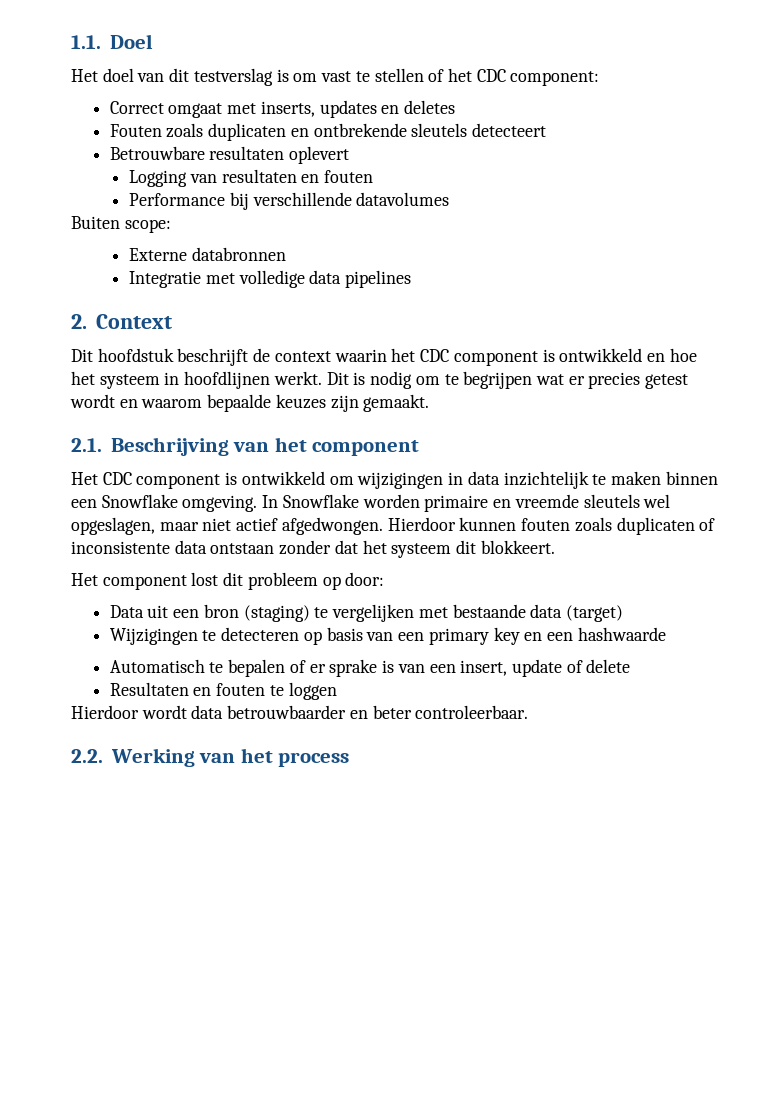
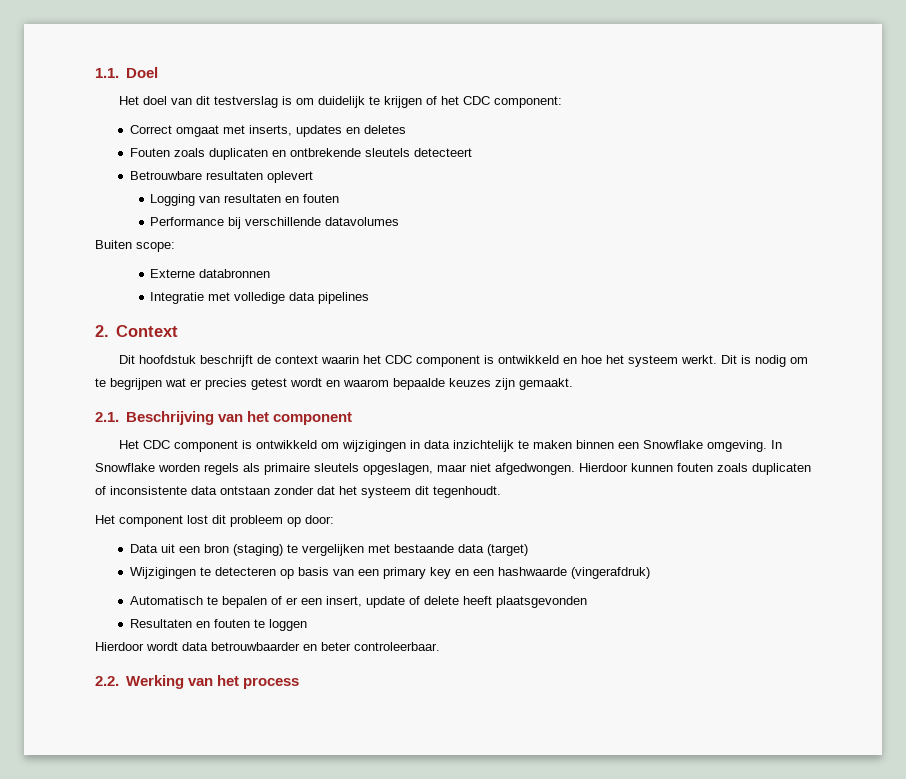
- Het doel van dit testverslag is om vast te stellen of het CDC component:
+ Het doel van dit testverslag is om duidelijk te krijgen of het CDC component:
- Dit hoofdstuk beschrijft de context waarin het CDC component is ontwikkeld en hoe het systeem in hoofdlijnen werkt.
+ Dit hoofdstuk beschrijft de context waarin het CDC component is ontwikkeld en hoe het systeem werkt.
- In Snowflake worden primaire en vreemde sleutels wel opgeslagen, maar niet actief afgedwongen.
+ In Snowflake worden regels als primaire sleutels opgeslagen, maar niet afgedwongen.
- Hierdoor kunnen fouten zoals duplicaten of inconsistente data ontstaan zonder dat het systeem dit blokkeert.
+ Hierdoor kunnen fouten zoals duplicaten of inconsistente data ontstaan zonder dat het systeem dit tegenhoudt.
- Wijzigingen te detecteren op basis van een primary key en een hashwaarde
+ Wijzigingen te detecteren op basis van een primary key en een hashwaarde (vingerafdruk)
- Automatisch te bepalen of er sprake is van een insert, update of delete
+ Automatisch te bepalen of er een insert, update of delete heeft plaatsgevonden

